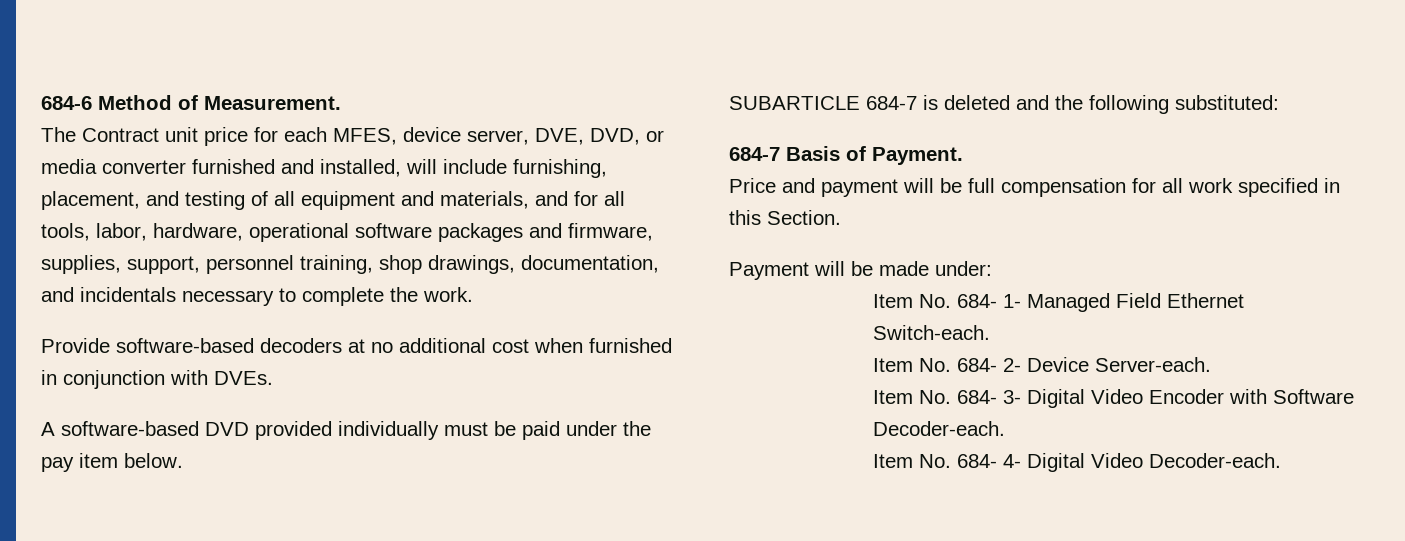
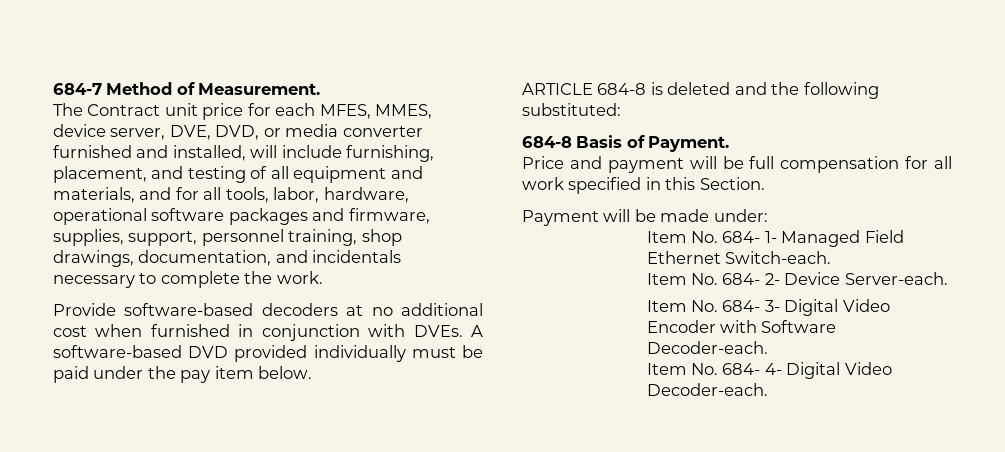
- 684-6 Method of Measurement.
+ 684-7 Method of Measurement.
- The Contract unit price for each MFES, device server, DVE, DVD, or media converter furnished and installed, will include furnishing, placement, and testing of all equipment and materials, and for all tools, labor, hardware, operational software packages and firmware, supplies, support, personnel training, shop drawings, documentation, and incidentals necessary to complete the work.
+ The Contract unit price for each MFES, MMES, device server, DVE, DVD, or media converter furnished and installed, will include furnishing, placement, and testing of all equipment and materials, and for all tools, labor, hardware, operational software packages and firmware, supplies, support, personnel training, shop drawings, documentation, and incidentals necessary to complete the work.
- Provide software-based decoders at no additional cost when furnished in conjunction with DVEs.
- A software-based DVD provided individually must be paid under the pay item below.
+ Provide software-based decoders at no additional cost when furnished in conjunction with DVEs. A software-based DVD provided individually must be paid under the pay item below.
- SUBARTICLE 684-7 is deleted and the following substituted:
+ ARTICLE 684-8 is deleted and the following substituted:
- 684-7 Basis of Payment.
+ 684-8 Basis of Payment.

